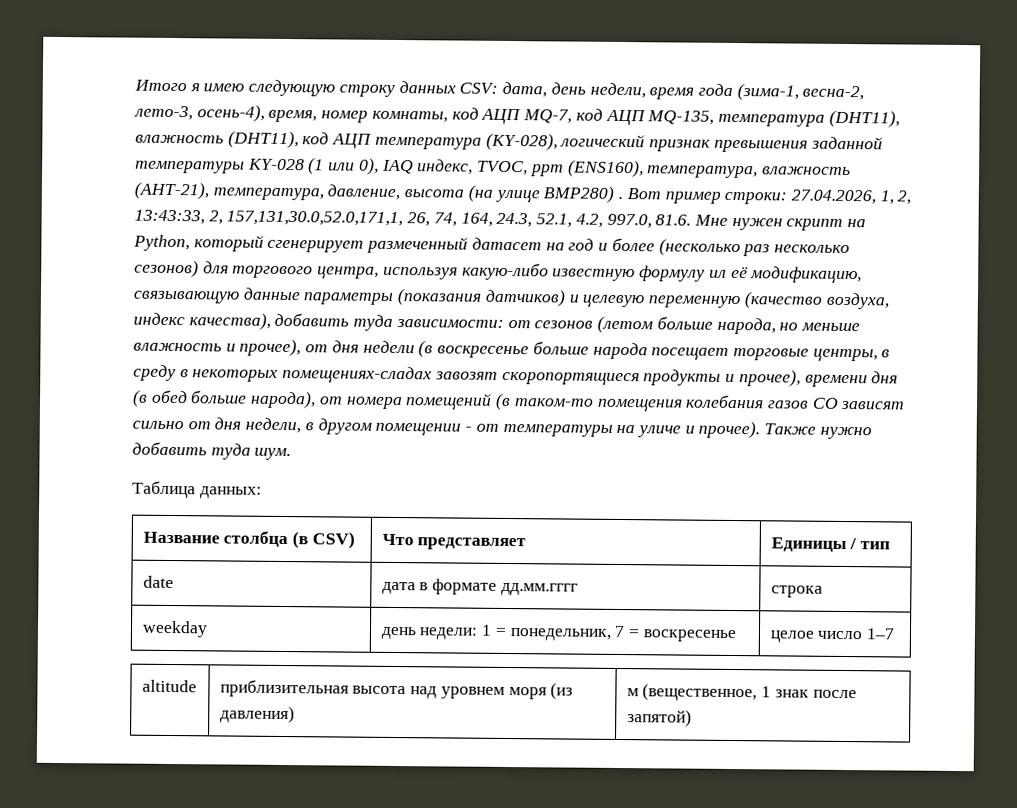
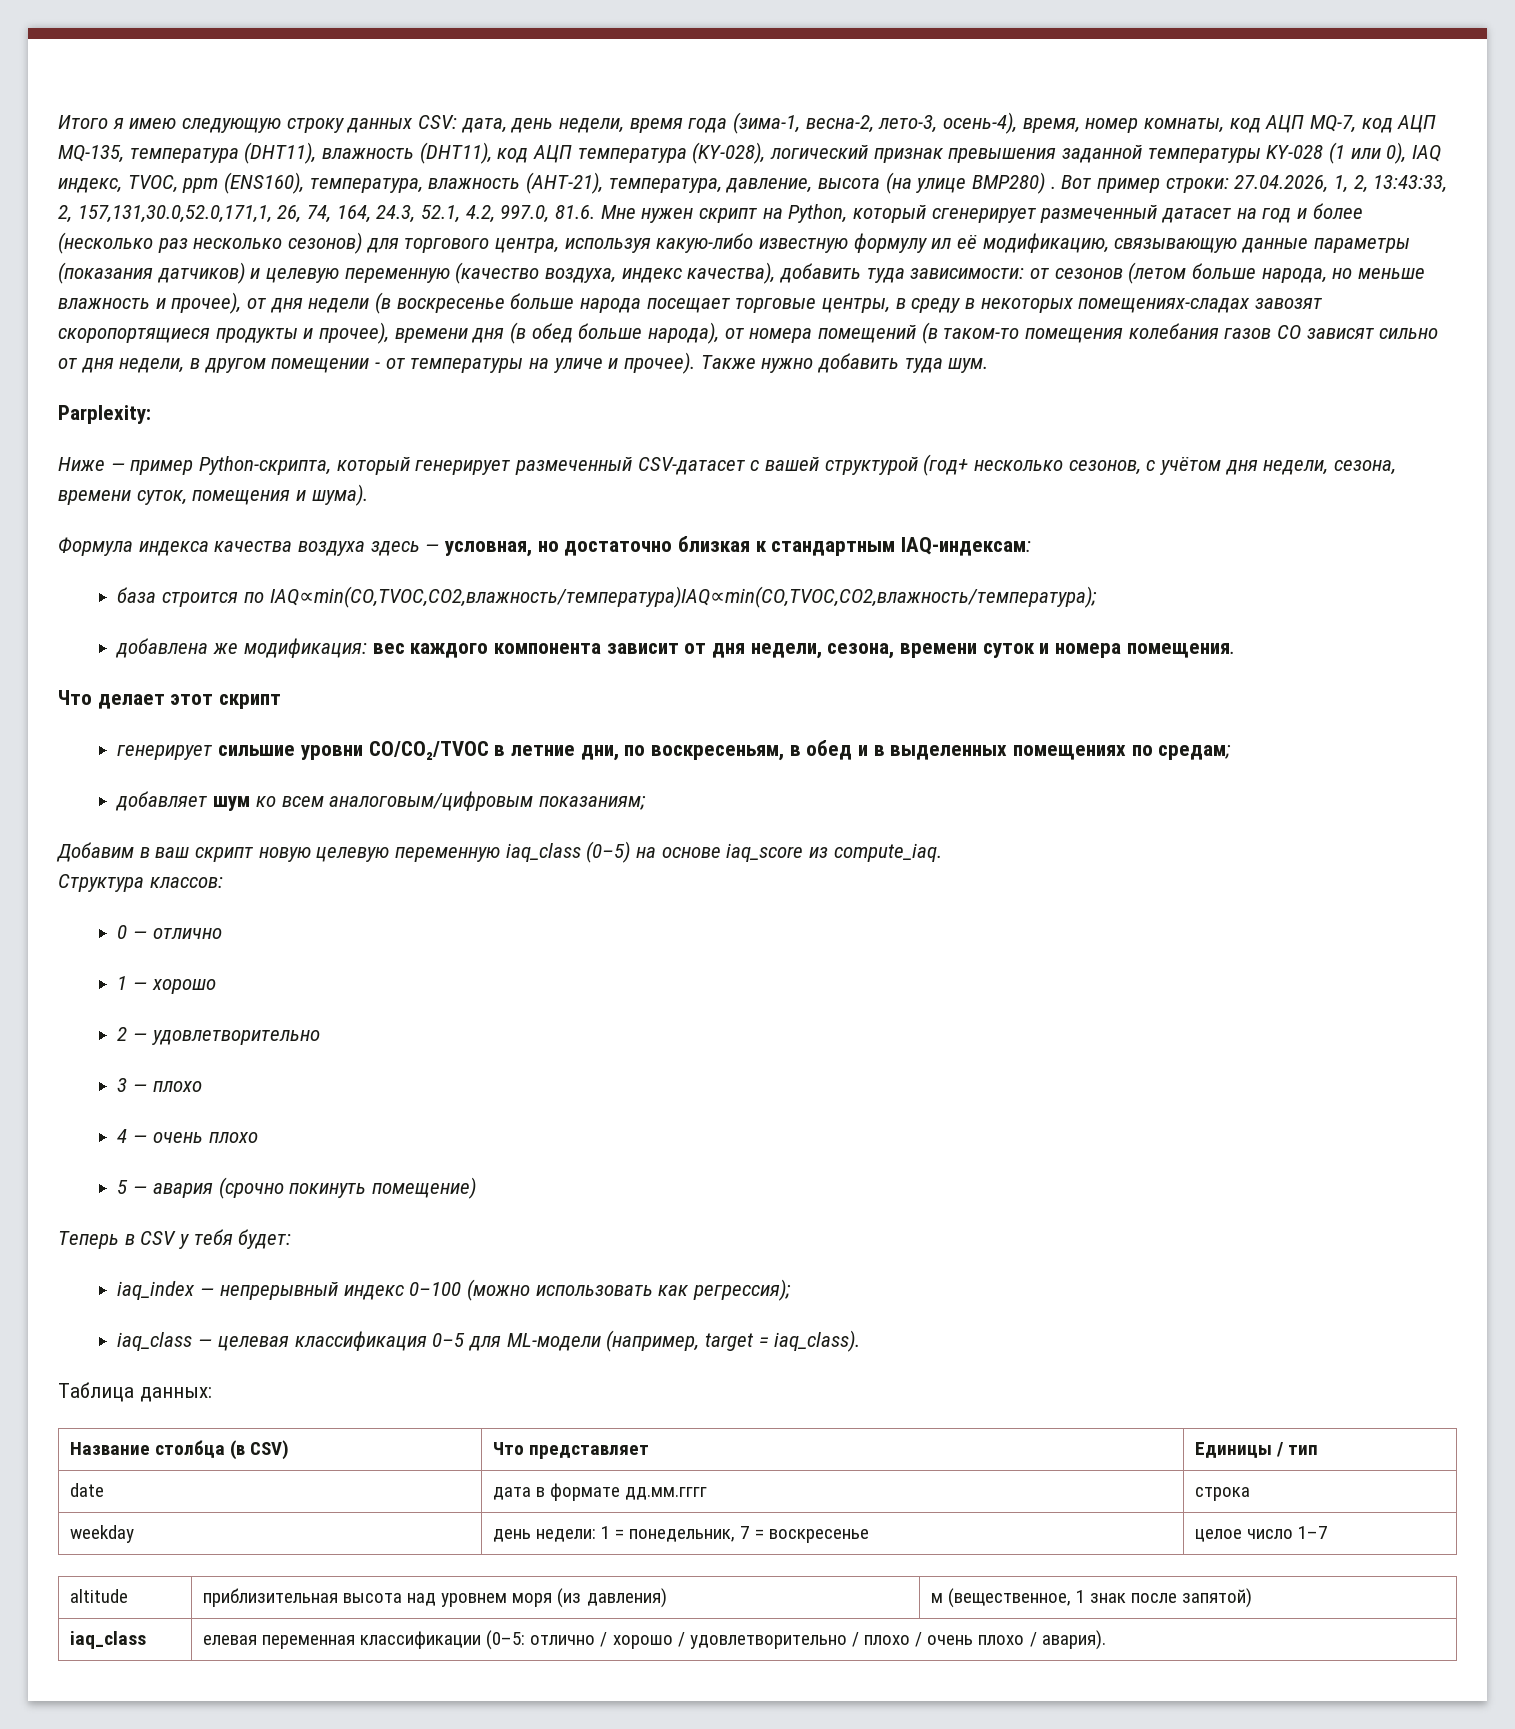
+ Parplexity:
+ Ниже — пример Python-скрипта, который генерирует размеченный CSV-датасет с вашей структурой (год+ несколько сезонов, с учётом дня недели, сезона, времени суток, помещения и шума).
+ Формула индекса качества воздуха здесь — условная, но достаточно близкая к стандартным IAQ-индексам:
+ база строится по IAQ∝min(CO,TVOC,CO2,влажность/температура)IAQ∝min(CO,TVOC,CO2,влажность/температура);
+ добавлена же модификация: вес каждого компонента зависит от дня недели, сезона, времени суток и номера помещения.
+ Что делает этот скрипт
+ генерирует сильшие уровни CO/CО₂/TVOC в летние дни, по воскресеньям, в обед и в выделенных помещениях по средам;
+ добавляет шум ко всем аналоговым/цифровым показаниям;
+ Добавим в ваш скрипт новую целевую переменную iaq_class (0–5) на основе iaq_score из compute_iaq.
+ Структура классов:
+ 0 — отлично
+ 1 — хорошо
+ 2 — удовлетворительно
+ 3 — плохо
+ 4 — очень плохо
+ 5 — авария (срочно покинуть помещение)
+ Теперь в CSV у тебя будет:
+ iaq_index — непрерывный индекс 0–100 (можно использовать как регрессия);
+ iaq_class — целевая классификация 0–5 для ML-модели (например, target = iaq_class).
+ iaq_class | елевая переменная классификации (0–5: отлично / хорошо / удовлетворительно / плохо / очень плохо / авария).

